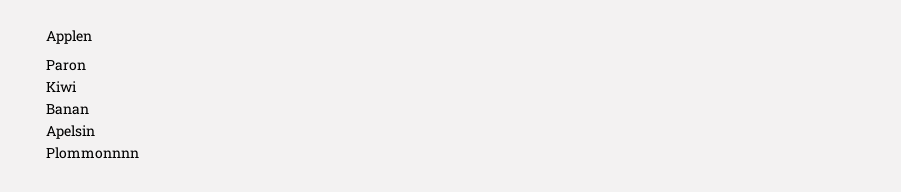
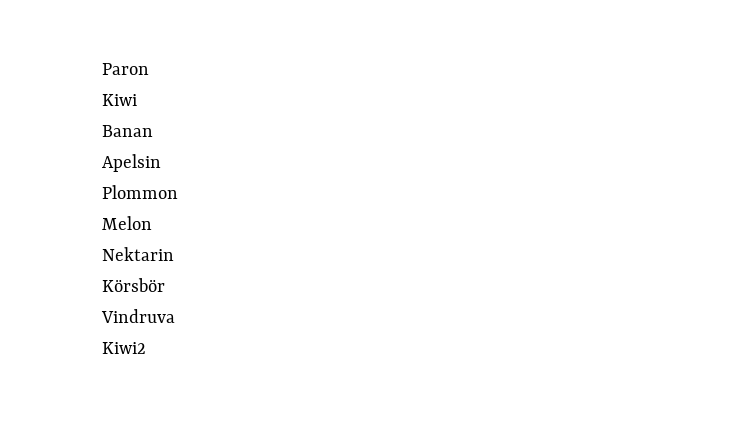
- Applen
- Plommonnnn
+ Plommon
+ Melon
+ Nektarin
+ Körsbör
+ Vindruva
+ Kiwi2

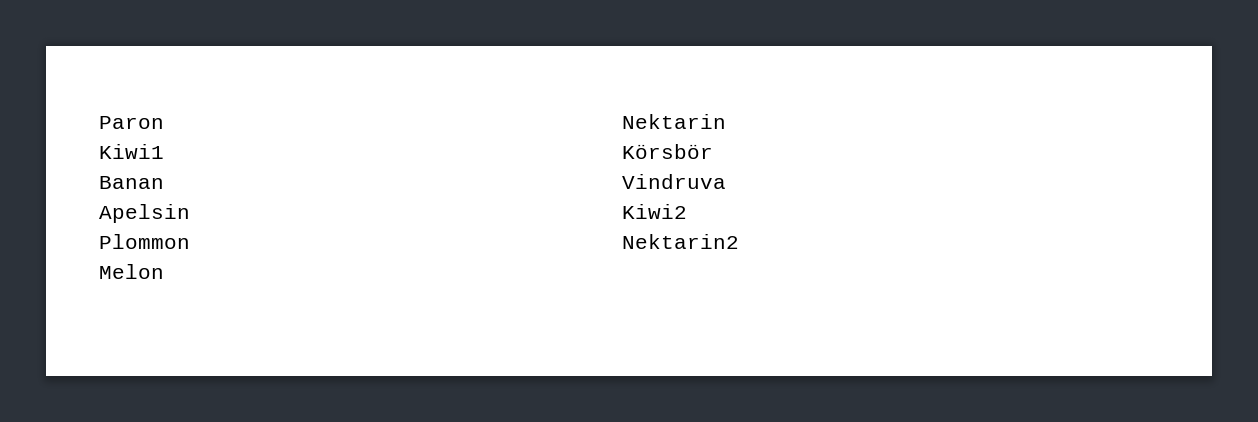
- Kiwi
+ Kiwi1
+ Nektarin2

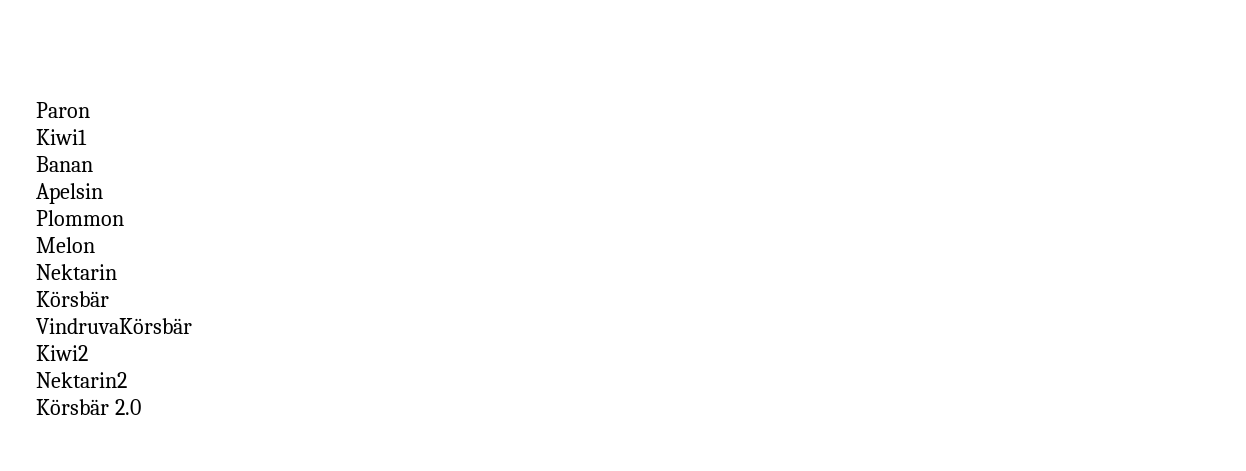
  Nektarin
- Körsbör
- Vindruva
+ Körsbär
+ VindruvaKörsbär
+ Körsbär 2.0

